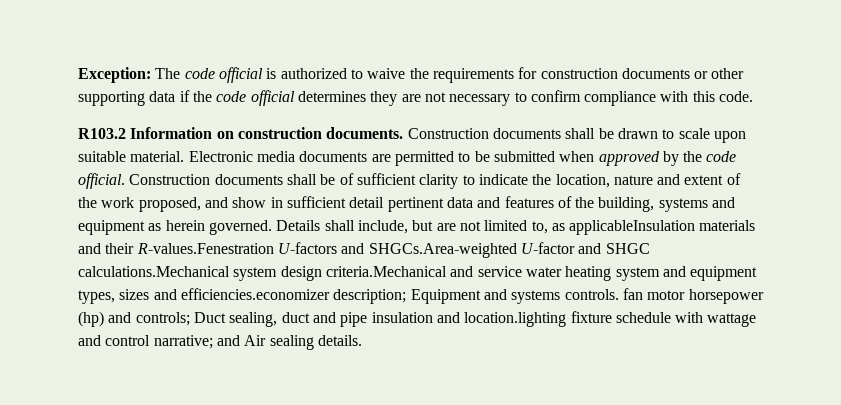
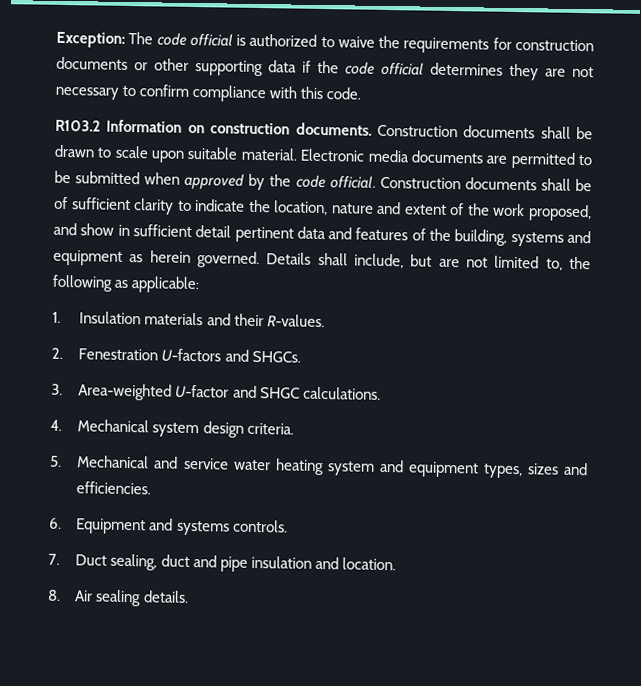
- Details shall include, but are not limited to, as applicableInsulation materials and their R-values.Fenestration U-factors and SHGCs.Area-weighted U-factor and SHGC calculations.Mechanical system design criteria.Mechanical and service water heating system and equipment types, sizes and efficiencies.economizer description; Equipment and systems controls. fan motor horsepower (hp) and controls; Duct sealing, duct and pipe insulation and location.lighting fixture schedule with wattage and control narrative; and Air sealing details.
+ Details shall include, but are not limited to, the following as applicable:
+ 1. Insulation materials and their R-values.
+ 2. Fenestration U-factors and SHGCs.
+ 3. Area-weighted U-factor and SHGC calculations.
+ 4. Mechanical system design criteria.
+ 5. Mechanical and service water heating system and equipment types, sizes and efficiencies.
+ 6. Equipment and systems controls.
+ 7. Duct sealing, duct and pipe insulation and location.
+ 8. Air sealing details.

